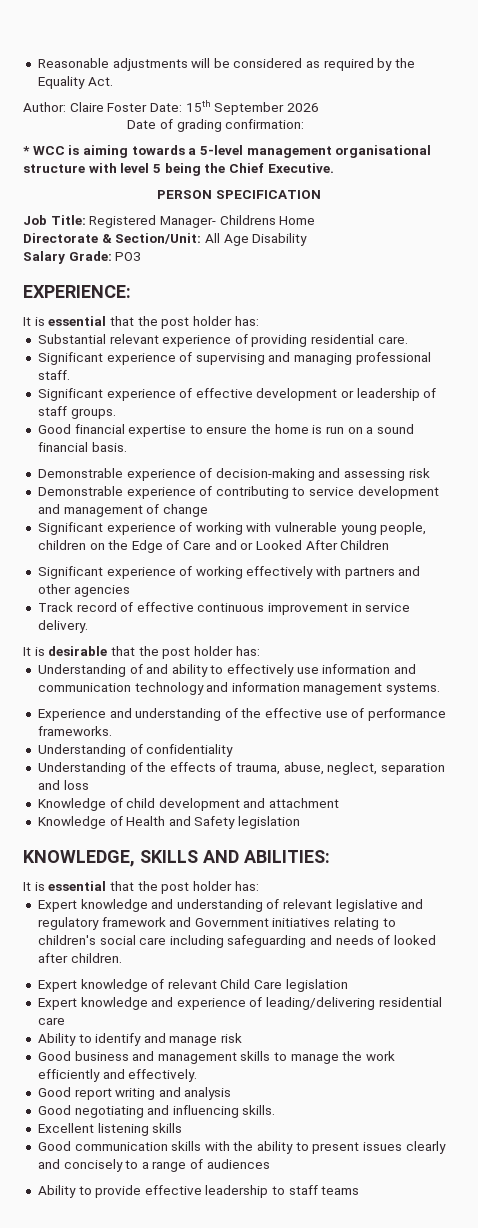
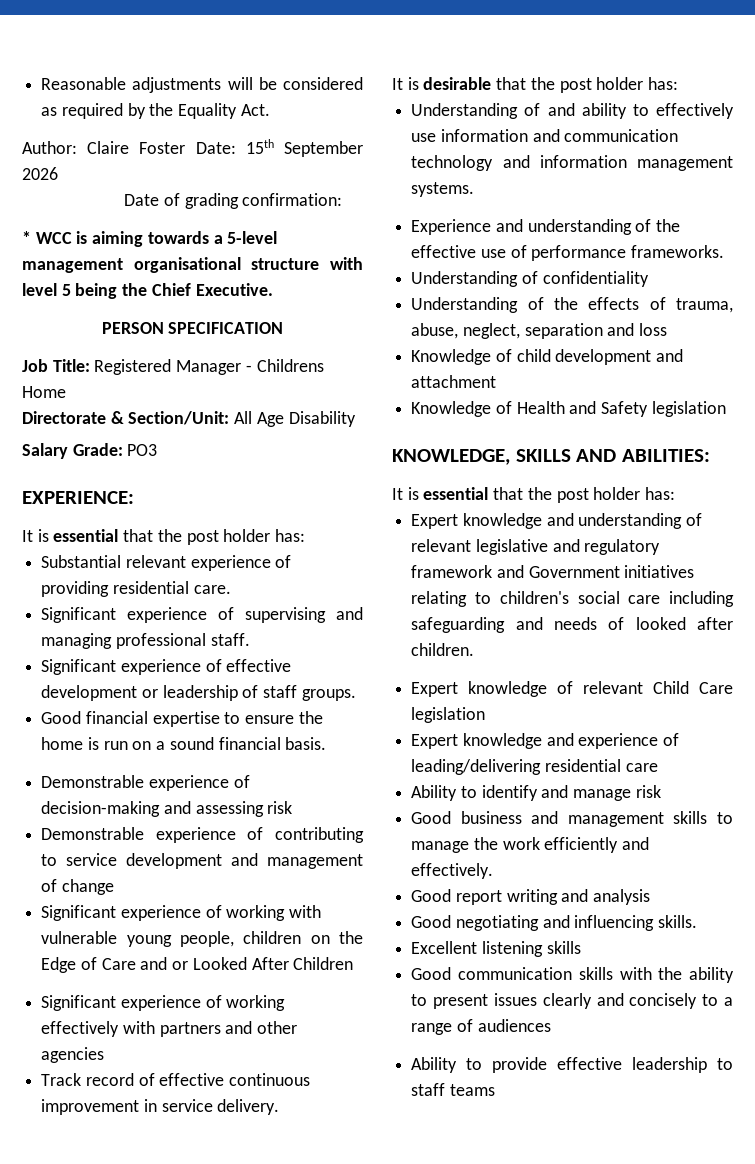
- Job Title: Registered Manager- Childrens Home
+ Job Title: Registered Manager - Childrens Home

